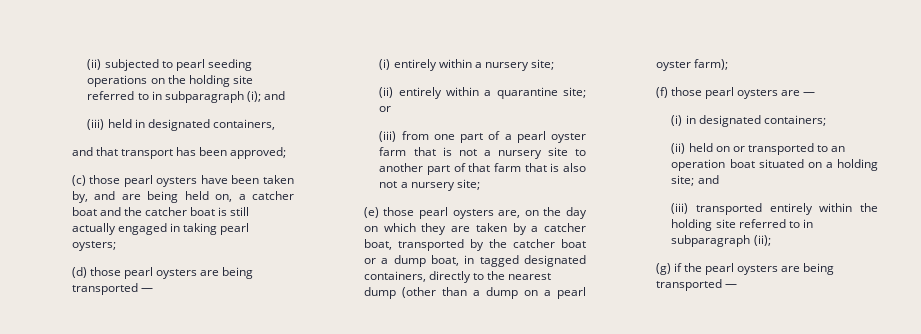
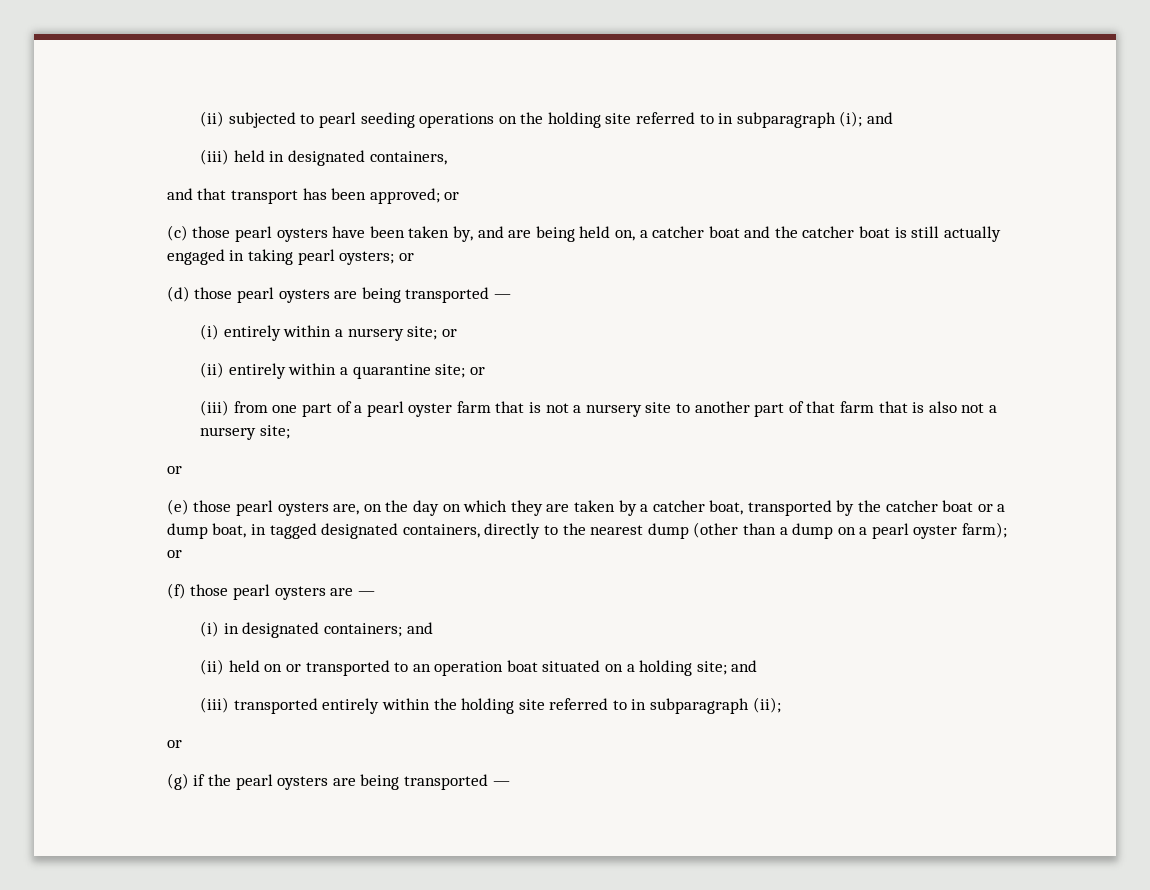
- and that transport has been approved;
+ and that transport has been approved; or
- (c) those pearl oysters have been taken by, and are being held on, a catcher boat and the catcher boat is still actually engaged in taking pearl oysters;
+ (c) those pearl oysters have been taken by, and are being held on, a catcher boat and the catcher boat is still actually engaged in taking pearl oysters; or
- (i) entirely within a nursery site;
+ (i) entirely within a nursery site; or
  (iii) from one part of a pearl oyster farm that is not a nursery site to another part of that farm that is also not a nursery site;
+ or
- (e) those pearl oysters are, on the day on which they are taken by a catcher boat, transported by the catcher boat or a dump boat, in tagged designated containers, directly to the nearest dump (other than a dump on a pearl oyster farm);
+ (e) those pearl oysters are, on the day on which they are taken by a catcher boat, transported by the catcher boat or a dump boat, in tagged designated containers, directly to the nearest dump (other than a dump on a pearl oyster farm); or
- (i) in designated containers;
+ (i) in designated containers; and
  (iii) transported entirely within the holding site referred to in subparagraph (ii);
+ or

